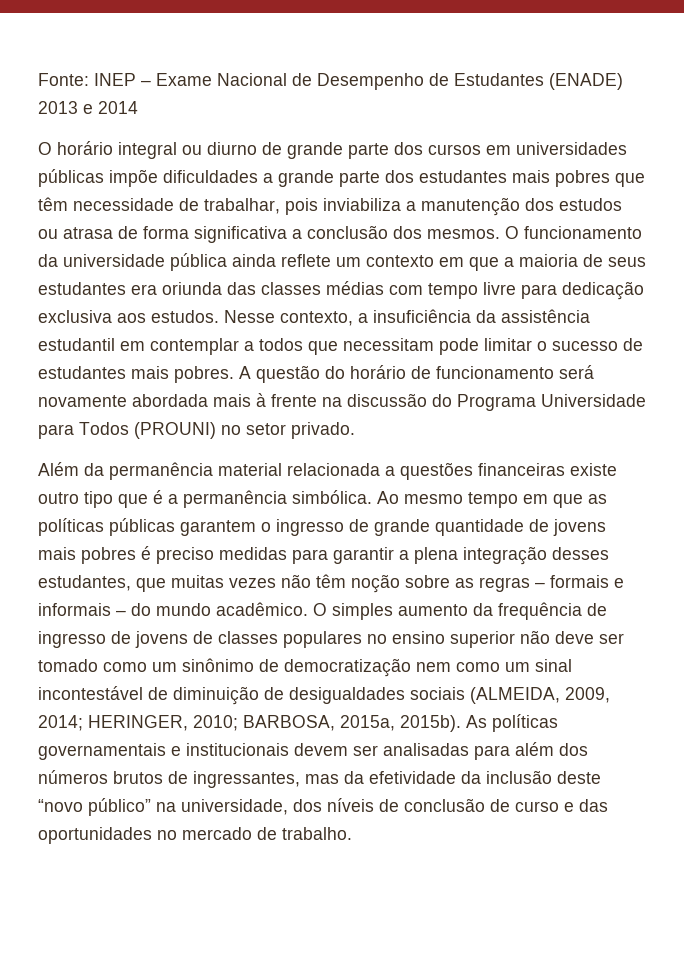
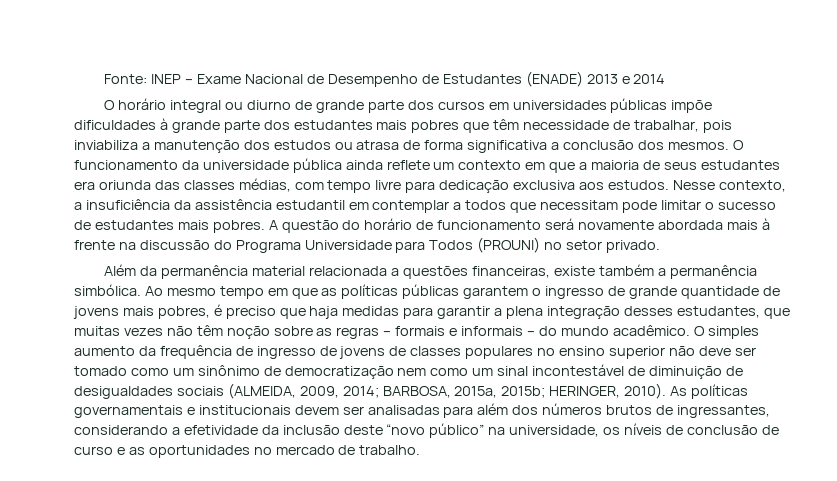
- O horário integral ou diurno de grande parte dos cursos em universidades públicas impõe dificuldades a grande parte dos estudantes mais pobres que têm necessidade de trabalhar, pois inviabiliza a manutenção dos estudos ou atrasa de forma significativa a conclusão dos mesmos.
+ O horário integral ou diurno de grande parte dos cursos em universidades públicas impõe dificuldades à grande parte dos estudantes mais pobres que têm necessidade de trabalhar, pois inviabiliza a manutenção dos estudos ou atrasa de forma significativa a conclusão dos mesmos.
- O funcionamento da universidade pública ainda reflete um contexto em que a maioria de seus estudantes era oriunda das classes médias com tempo livre para dedicação exclusiva aos estudos.
+ O funcionamento da universidade pública ainda reflete um contexto em que a maioria de seus estudantes era oriunda das classes médias, com tempo livre para dedicação exclusiva aos estudos.
- Além da permanência material relacionada a questões financeiras existe outro tipo que é a permanência simbólica.
+ Além da permanência material relacionada a questões financeiras, existe também a permanência simbólica.
- Ao mesmo tempo em que as políticas públicas garantem o ingresso de grande quantidade de jovens mais pobres é preciso medidas para garantir a plena integração desses estudantes, que muitas vezes não têm noção sobre as regras – formais e informais – do mundo acadêmico.
+ Ao mesmo tempo em que as políticas públicas garantem o ingresso de grande quantidade de jovens mais pobres, é preciso que haja medidas para garantir a plena integração desses estudantes, que muitas vezes não têm noção sobre as regras – formais e informais – do mundo acadêmico.
- O simples aumento da frequência de ingresso de jovens de classes populares no ensino superior não deve ser tomado como um sinônimo de democratização nem como um sinal incontestável de diminuição de desigualdades sociais (ALMEIDA, 2009, 2014; HERINGER, 2010; BARBOSA, 2015a, 2015b).
+ O simples aumento da frequência de ingresso de jovens de classes populares no ensino superior não deve ser tomado como um sinônimo de democratização nem como um sinal incontestável de diminuição de desigualdades sociais (ALMEIDA, 2009, 2014; BARBOSA, 2015a, 2015b; HERINGER, 2010).
- As políticas governamentais e institucionais devem ser analisadas para além dos números brutos de ingressantes, mas da efetividade da inclusão deste “novo público” na universidade, dos níveis de conclusão de curso e das oportunidades no mercado de trabalho.
+ As políticas governamentais e institucionais devem ser analisadas para além dos números brutos de ingressantes, considerando a efetividade da inclusão deste “novo público” na universidade, os níveis de conclusão de curso e as oportunidades no mercado de trabalho.

